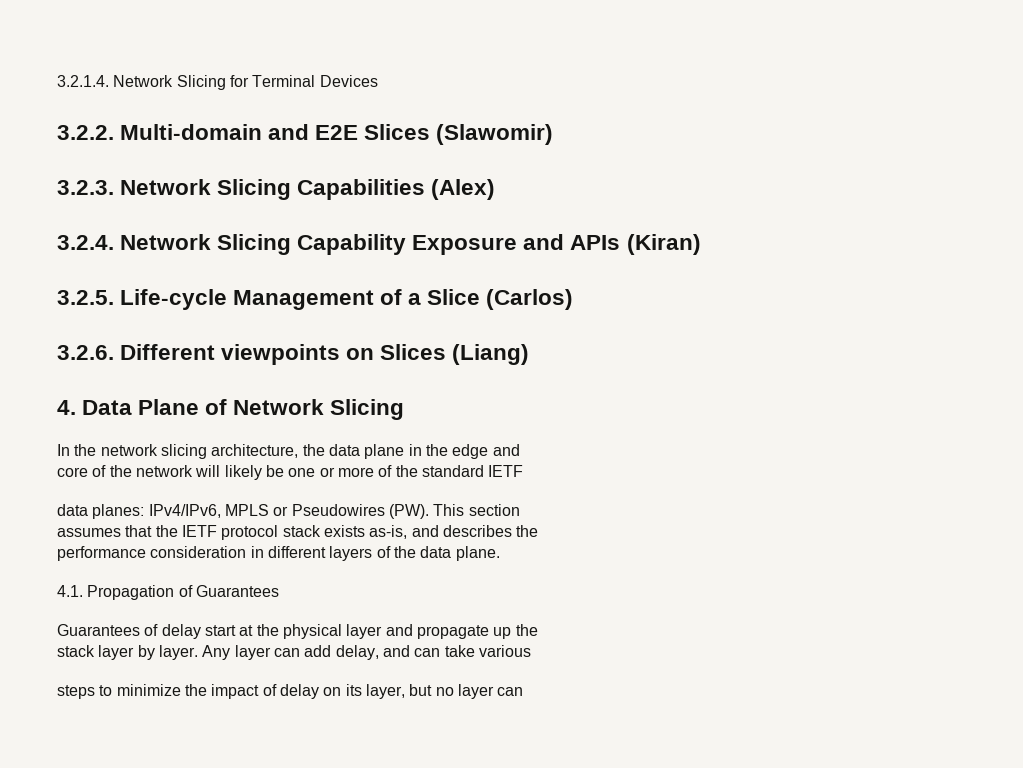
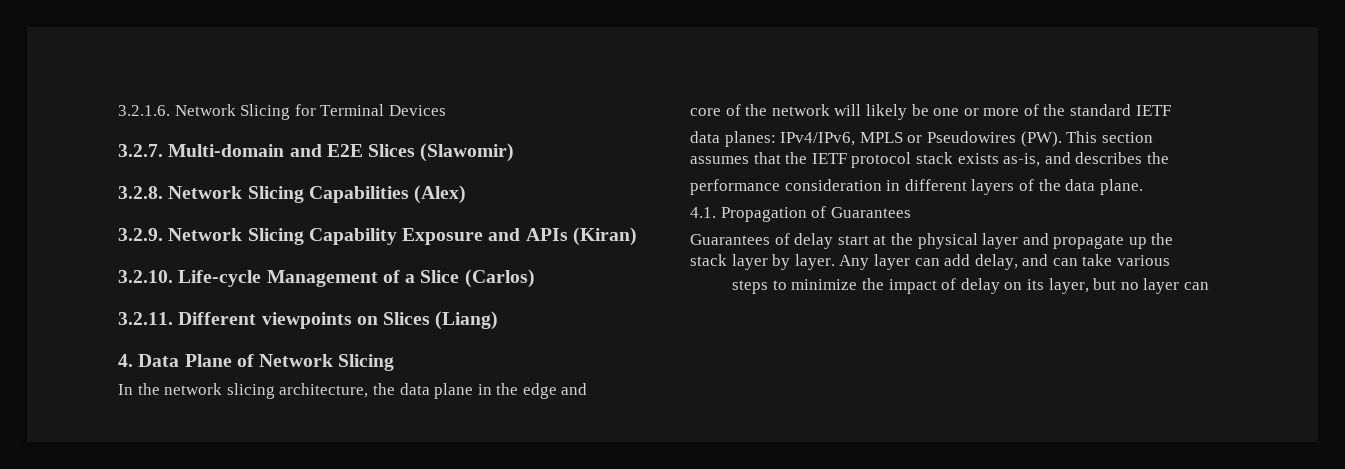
- 3.2.1.4. Network Slicing for Terminal Devices
+ 3.2.1.6. Network Slicing for Terminal Devices
- 3.2.2. Multi-domain and E2E Slices (Slawomir)
+ 3.2.7. Multi-domain and E2E Slices (Slawomir)
- 3.2.3. Network Slicing Capabilities (Alex)
+ 3.2.8. Network Slicing Capabilities (Alex)
- 3.2.4. Network Slicing Capability Exposure and APIs (Kiran)
+ 3.2.9. Network Slicing Capability Exposure and APIs (Kiran)
- 3.2.5. Life-cycle Management of a Slice (Carlos)
+ 3.2.10. Life-cycle Management of a Slice (Carlos)
- 3.2.6. Different viewpoints on Slices (Liang)
+ 3.2.11. Different viewpoints on Slices (Liang)

